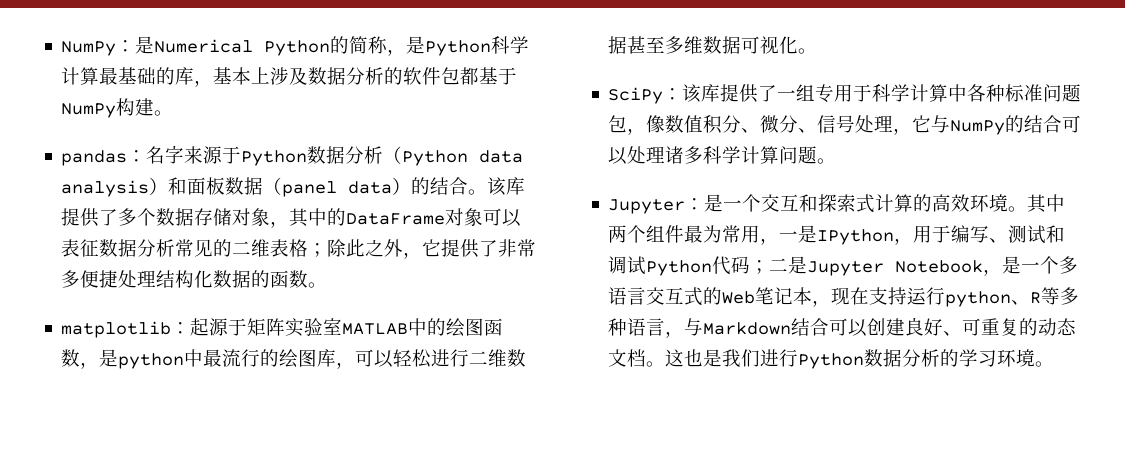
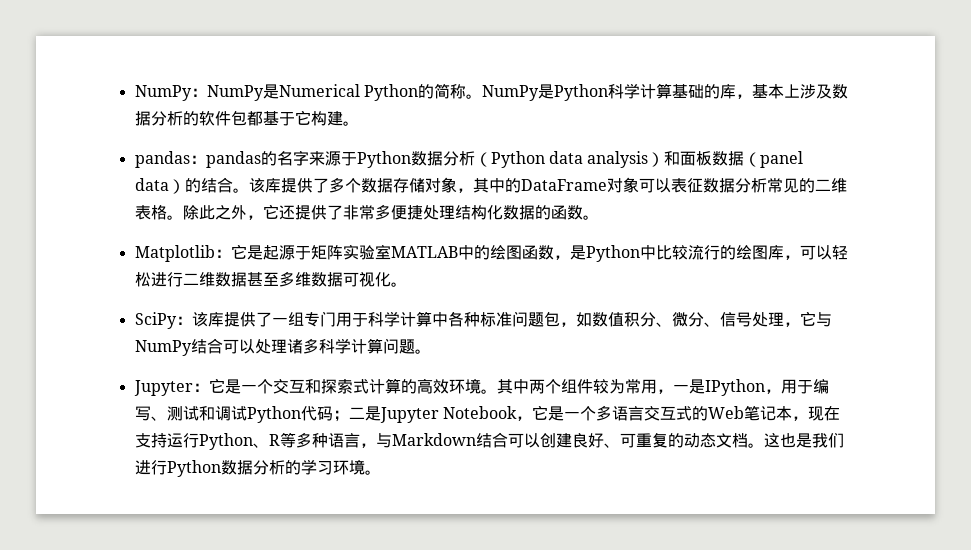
- NumPy：是Numerical Python的简称，是Python科学计算最基础的库，基本上涉及数据分析的软件包都基于NumPy构建。
+ NumPy：NumPy是Numerical Python的简称。NumPy是Python科学计算基础的库，基本上涉及数据分析的软件包都基于它构建。
- pandas：名字来源于Python数据分析（Python data analysis）和面板数据（panel data）的结合。
+ pandas：pandas的名字来源于Python数据分析（Python data analysis）和面板数据（panel data）的结合。
- 该库提供了多个数据存储对象，其中的DataFrame对象可以表征数据分析常见的二维表格；除此之外，它提供了非常多便捷处理结构化数据的函数。
+ 该库提供了多个数据存储对象，其中的DataFrame对象可以表征数据分析常见的二维表格。除此之外，它还提供了非常多便捷处理结构化数据的函数。
- matplotlib：起源于矩阵实验室MATLAB中的绘图函数，是python中最流行的绘图库，可以轻松进行二维数据甚至多维数据可视化。
+ Matplotlib：它是起源于矩阵实验室MATLAB中的绘图函数，是Python中比较流行的绘图库，可以轻松进行二维数据甚至多维数据可视化。
- SciPy：该库提供了一组专用于科学计算中各种标准问题包，像数值积分、微分、信号处理，它与NumPy的结合可以处理诸多科学计算问题。
+ SciPy：该库提供了一组专门用于科学计算中各种标准问题包，如数值积分、微分、信号处理，它与NumPy结合可以处理诸多科学计算问题。
- Jupyter：是一个交互和探索式计算的高效环境。
+ Jupyter：它是一个交互和探索式计算的高效环境。
- 其中两个组件最为常用，一是IPython，用于编写、测试和调试Python代码；二是Jupyter Notebook，是一个多语言交互式的Web笔记本，现在支持运行python、R等多种语言，与Markdown结合可以创建良好、可重复的动态文档。
+ 其中两个组件较为常用，一是IPython，用于编写、测试和调试Python代码；二是Jupyter Notebook，它是一个多语言交互式的Web笔记本，现在支持运行Python、R等多种语言，与Markdown结合可以创建良好、可重复的动态文档。

